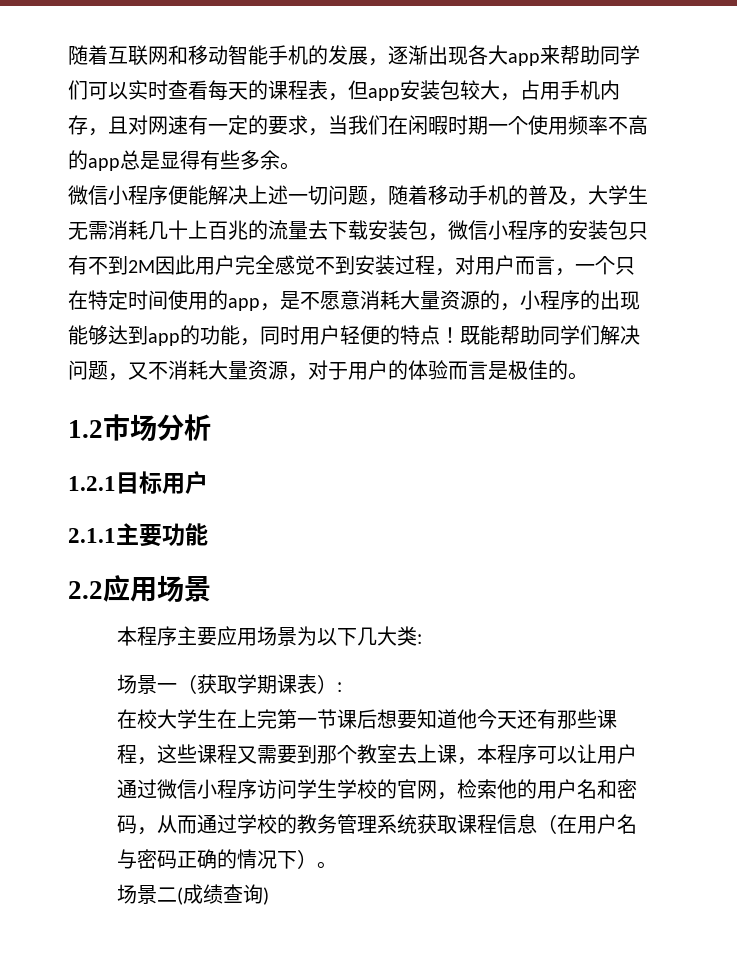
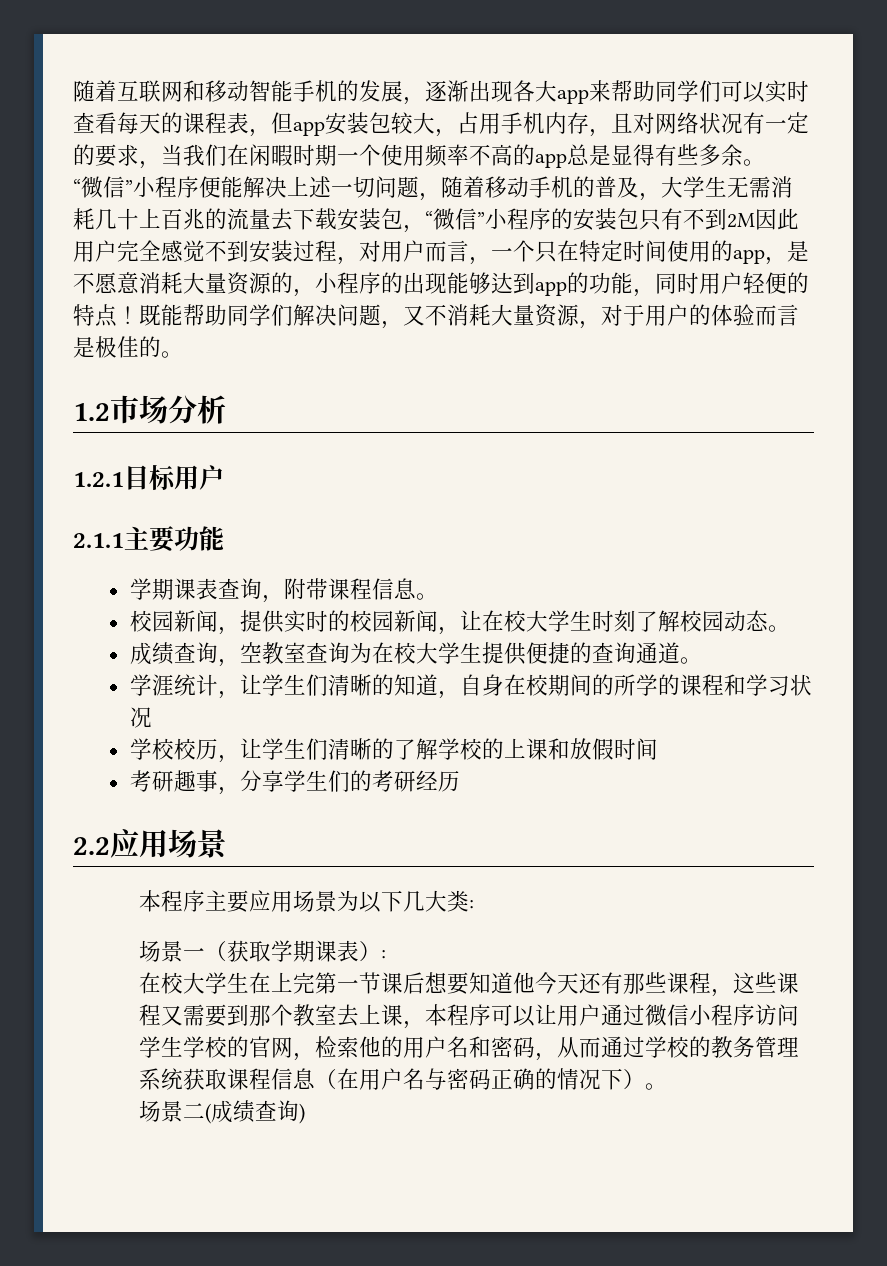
- 随着互联网和移动智能手机的发展，逐渐出现各大app来帮助同学们可以实时查看每天的课程表，但app安装包较大，占用手机内存，且对网速有一定的要求，当我们在闲暇时期一个使用频率不高的app总是显得有些多余。
+ 随着互联网和移动智能手机的发展，逐渐出现各大app来帮助同学们可以实时查看每天的课程表，但app安装包较大，占用手机内存，且对网络状况有一定的要求，当我们在闲暇时期一个使用频率不高的app总是显得有些多余。
- 微信小程序便能解决上述一切问题，随着移动手机的普及，大学生无需消耗几十上百兆的流量去下载安装包，微信小程序的安装包只有不到2M因此用户完全感觉不到安装过程，对用户而言，一个只在特定时间使用的app，是不愿意消耗大量资源的，小程序的出现能够达到app的功能，同时用户轻便的特点！
+ “微信”小程序便能解决上述一切问题，随着移动手机的普及，大学生无需消耗几十上百兆的流量去下载安装包，“微信”小程序的安装包只有不到2M因此用户完全感觉不到安装过程，对用户而言，一个只在特定时间使用的app，是不愿意消耗大量资源的，小程序的出现能够达到app的功能，同时用户轻便的特点！
+ 学期课表查询，附带课程信息。
+ 校园新闻，提供实时的校园新闻，让在校大学生时刻了解校园动态。
+ 成绩查询，空教室查询为在校大学生提供便捷的查询通道。
+ 学涯统计，让学生们清晰的知道，自身在校期间的所学的课程和学习状况
+ 学校校历，让学生们清晰的了解学校的上课和放假时间
+ 考研趣事，分享学生们的考研经历

